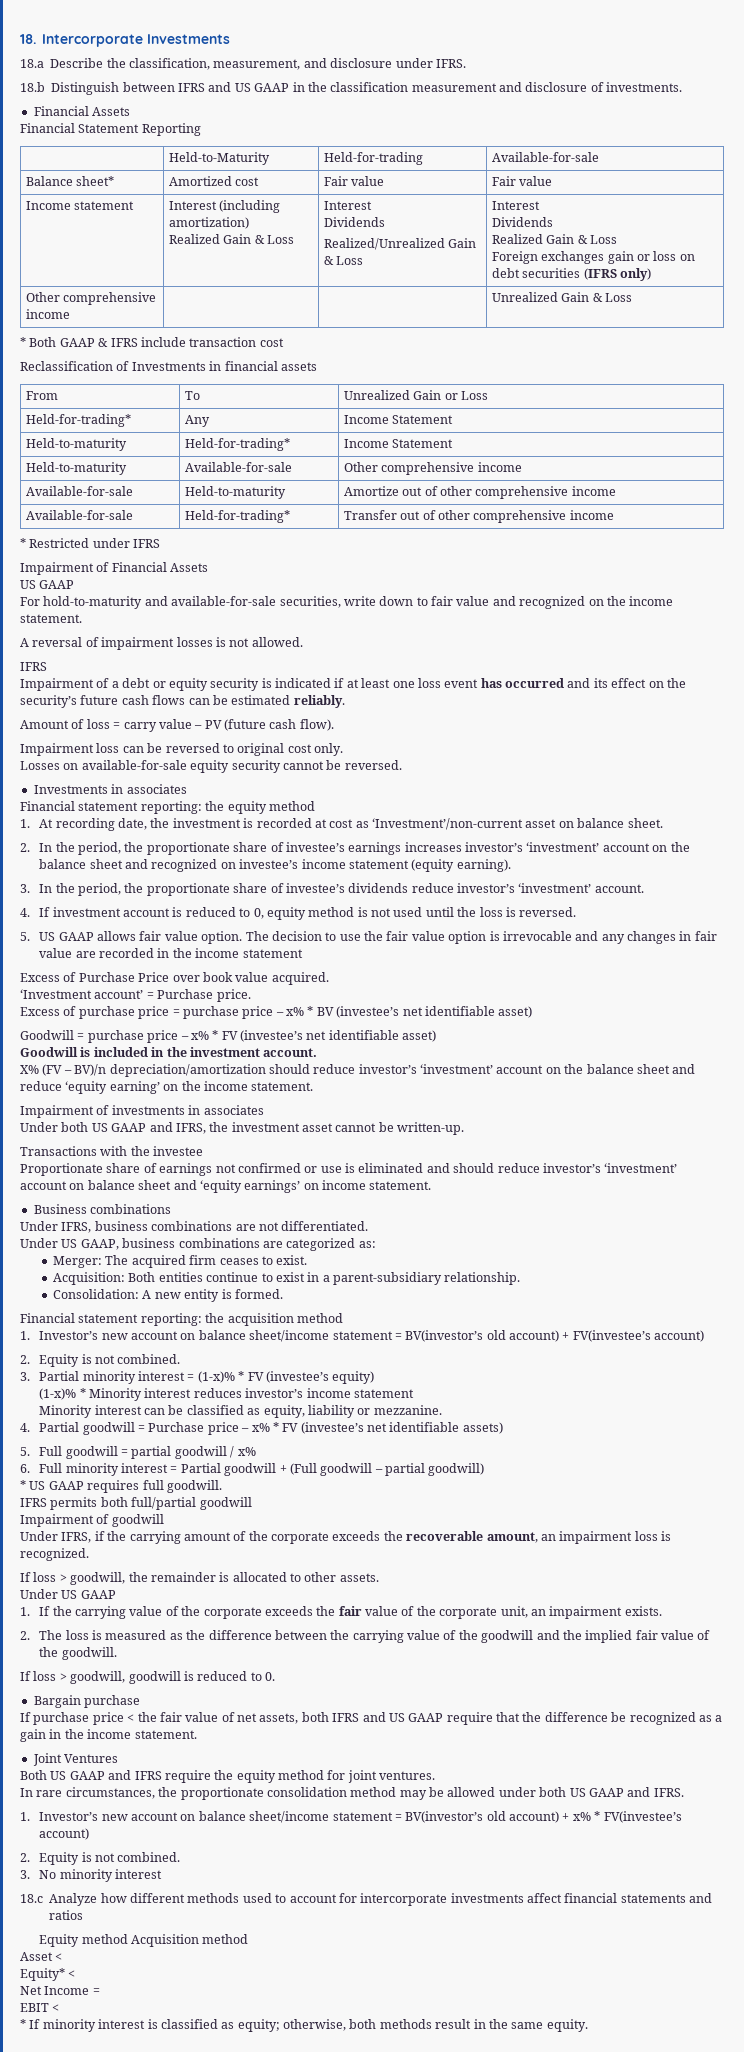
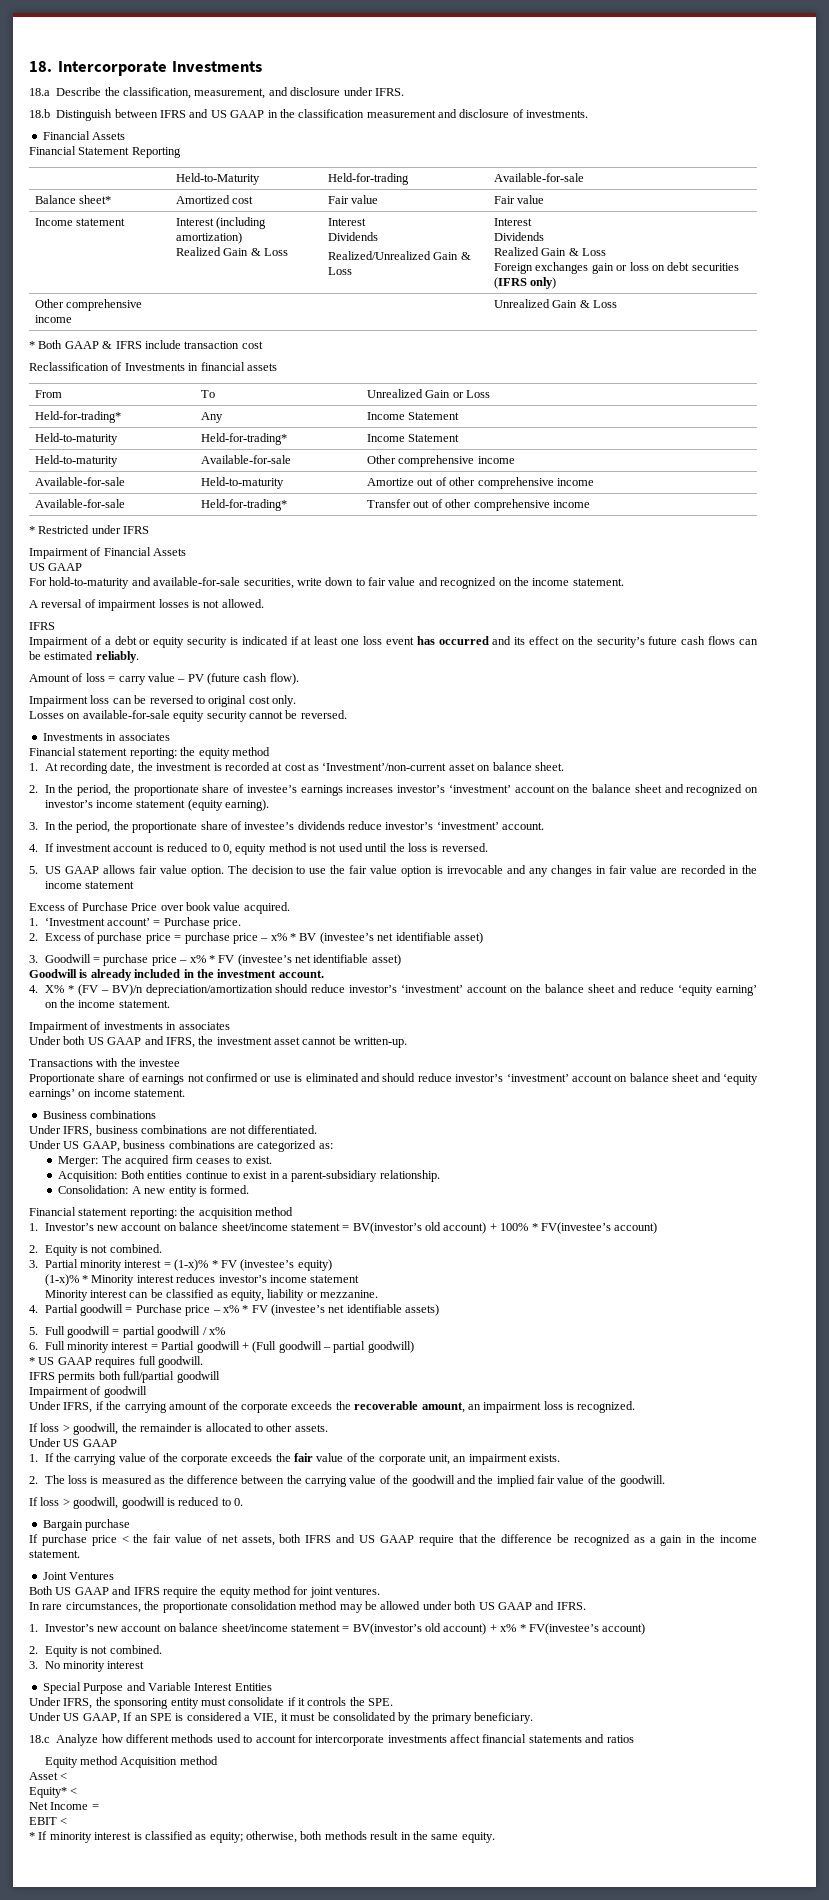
- 2. In the period, the proportionate share of investee’s earnings increases investor’s ‘investment’ account on the balance sheet and recognized on investee’s income statement (equity earning).
+ 2. In the period, the proportionate share of investee’s earnings increases investor’s ‘investment’ account on the balance sheet and recognized on investor’s income statement (equity earning).
- ‘Investment account’ = Purchase price.
+ 1. ‘Investment account’ = Purchase price.
- Excess of purchase price = purchase price – x% * BV (investee’s net identifiable asset)
+ 2. Excess of purchase price = purchase price – x% * BV (investee’s net identifiable asset)
- Goodwill = purchase price – x% * FV (investee’s net identifiable asset)
+ 3. Goodwill = purchase price – x% * FV (investee’s net identifiable asset)
- Goodwill is included in the investment account.
+ Goodwill is already included in the investment account.
- X% (FV – BV)/n depreciation/amortization should reduce investor’s ‘investment’ account on the balance sheet and reduce ‘equity earning’ on the income statement.
+ 4. X% * (FV – BV)/n depreciation/amortization should reduce investor’s ‘investment’ account on the balance sheet and reduce ‘equity earning’ on the income statement.
- 1. Investor’s new account on balance sheet/income statement = BV(investor’s old account) + FV(investee’s account)
+ 1. Investor’s new account on balance sheet/income statement = BV(investor’s old account) + 100% * FV(investee’s account)
+ Special Purpose and Variable Interest Entities
+ Under IFRS, the sponsoring entity must consolidate if it controls the SPE.
+ Under US GAAP, If an SPE is considered a VIE, it must be consolidated by the primary beneficiary.

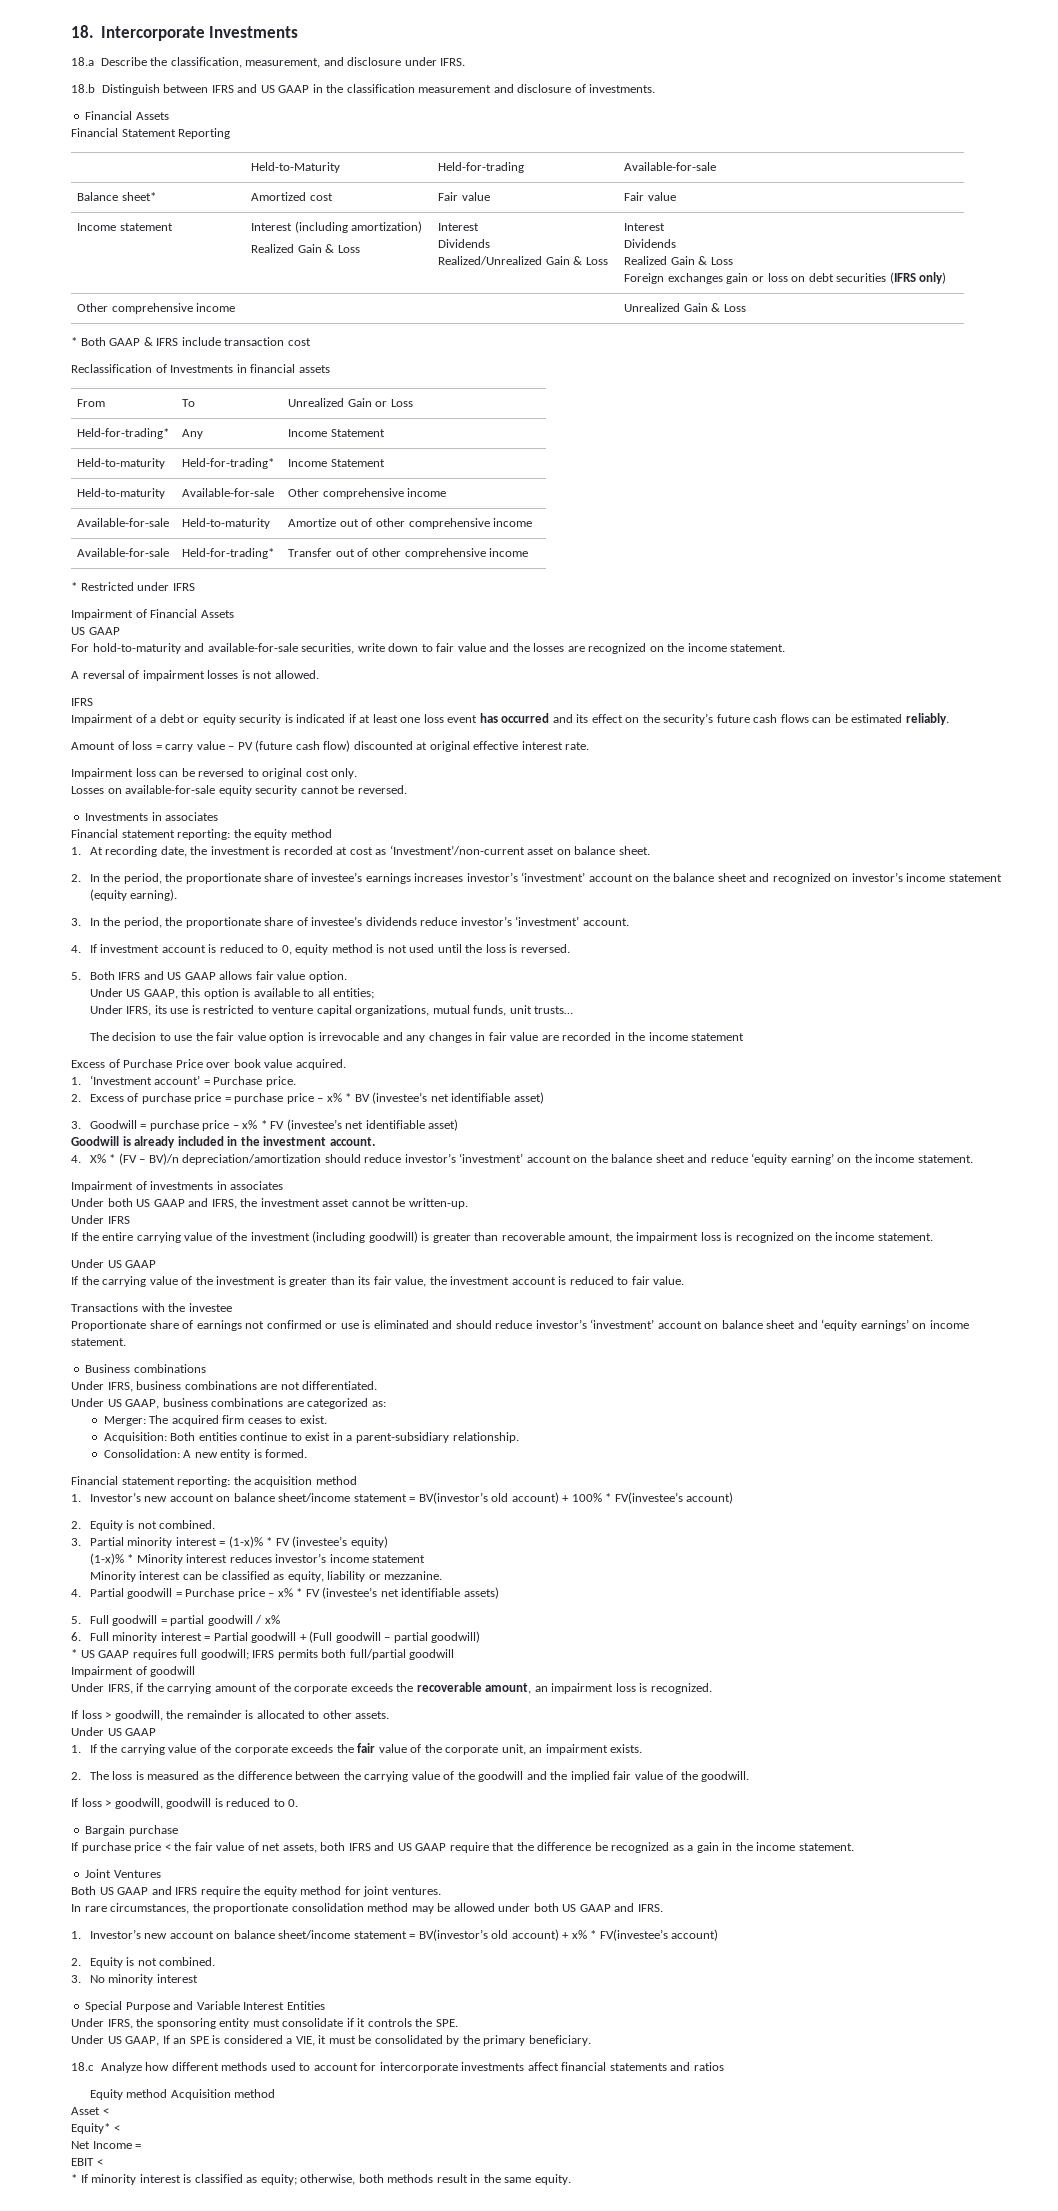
- For hold-to-maturity and available-for-sale securities, write down to fair value and recognized on the income statement.
+ For hold-to-maturity and available-for-sale securities, write down to fair value and the losses are recognized on the income statement.
- Amount of loss = carry value – PV (future cash flow).
+ Amount of loss = carry value – PV (future cash flow) discounted at original effective interest rate.
- 5. US GAAP allows fair value option. The decision to use the fair value option is irrevocable and any changes in fair value are recorded in the income statement
+ 5. Both IFRS and US GAAP allows fair value option.
+ Under US GAAP, this option is available to all entities;
+ Under IFRS, its use is restricted to venture capital organizations, mutual funds, unit trusts…
+ The decision to use the fair value option is irrevocable and any changes in fair value are recorded in the income statement
+ Under IFRS
+ If the entire carrying value of the investment (including goodwill) is greater than recoverable amount, the impairment loss is recognized on the income statement.
+ Under US GAAP
+ If the carrying value of the investment is greater than its fair value, the investment account is reduced to fair value.
- * US GAAP requires full goodwill.
- IFRS permits both full/partial goodwill
+ * US GAAP requires full goodwill; IFRS permits both full/partial goodwill

